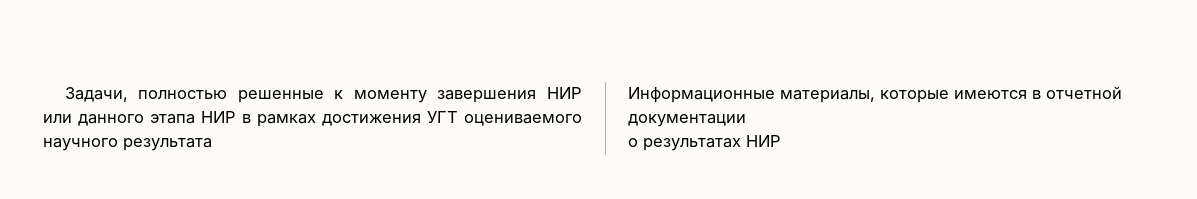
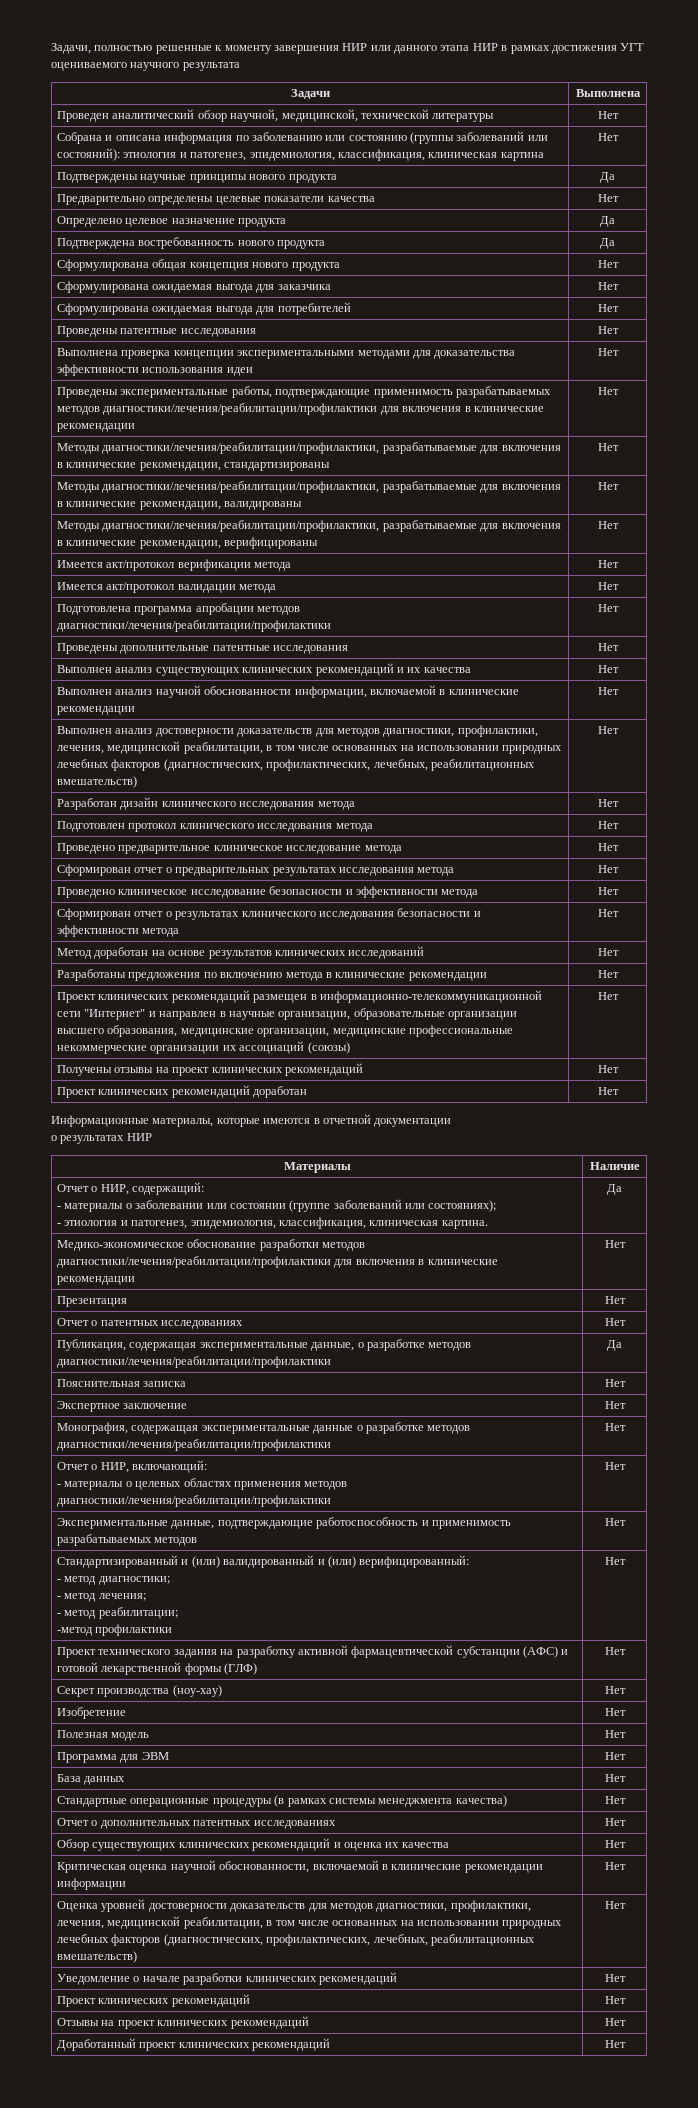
+ Задачи | Выполнена
+ Проведен аналитический обзор научной, медицинской, технической литературы | Нет
+ Собрана и описана информация по заболеванию или состоянию (группы заболеваний или состояний): этиология и патогенез, эпидемиология, классификация, клиническая картина | Нет
+ Подтверждены научные принципы нового продукта | Да
+ Предварительно определены целевые показатели качества | Нет
+ Определено целевое назначение продукта | Да
+ Подтверждена востребованность нового продукта | Да
+ Сформулирована общая концепция нового продукта | Нет
+ Сформулирована ожидаемая выгода для заказчика | Нет
+ Сформулирована ожидаемая выгода для потребителей | Нет
+ Проведены патентные исследования | Нет
+ Выполнена проверка концепции экспериментальными методами для доказательства эффективности использования идеи | Нет
+ Проведены экспериментальные работы, подтверждающие применимость разрабатываемых методов диагностики/лечения/реабилитации/профилактики для включения в клинические рекомендации | Нет
+ Методы диагностики/лечения/реабилитации/профилактики, разрабатываемые для включения в клинические рекомендации, стандартизированы | Нет
+ Методы диагностики/лечения/реабилитации/профилактики, разрабатываемые для включения в клинические рекомендации, валидированы | Нет
+ Методы диагностики/лечения/реабилитации/профилактики, разрабатываемые для включения в клинические рекомендации, верифицированы | Нет
+ Имеется акт/протокол верификации метода | Нет
+ Имеется акт/протокол валидации метода | Нет
+ Подготовлена программа апробации методов диагностики/лечения/реабилитации/профилактики | Нет
+ Проведены дополнительные патентные исследования | Нет
+ Выполнен анализ существующих клинических рекомендаций и их качества | Нет
+ Выполнен анализ научной обоснованности информации, включаемой в клинические рекомендации | Нет
+ Выполнен анализ достоверности доказательств для методов диагностики, профилактики, лечения, медицинской реабилитации, в том числе основанных на использовании природных лечебных факторов (диагностических, профилактических, лечебных, реабилитационных вмешательств) | Нет
+ Разработан дизайн клинического исследования метода | Нет
+ Подготовлен протокол клинического исследования метода | Нет
+ Проведено предварительное клиническое исследование метода | Нет
+ Сформирован отчет о предварительных результатах исследования метода | Нет
+ Проведено клиническое исследование безопасности и эффективности метода | Нет
+ Сформирован отчет о результатах клинического исследования безопасности и эффективности метода | Нет
+ Метод доработан на основе результатов клинических исследований | Нет
+ Разработаны предложения по включению метода в клинические рекомендации | Нет
+ Проект клинических рекомендаций размещен в информационно-телекоммуникационной сети "Интернет" и направлен в научные организации, образовательные организации высшего образования, медицинские организации, медицинские профессиональные некоммерческие организации их ассоциаций (союзы) | Нет
+ Получены отзывы на проект клинических рекомендаций | Нет
+ Проект клинических рекомендаций доработан | Нет
+ Материалы | Наличие
+ Отчет о НИР, содержащий:
+ - материалы о заболевании или состоянии (группе заболеваний или состояниях);
+ - этиология и патогенез, эпидемиология, классификация, клиническая картина. | Да
+ Медико-экономическое обоснование разработки методов диагностики/лечения/реабилитации/профилактики для включения в клинические рекомендации | Нет
+ Презентация | Нет
+ Отчет о патентных исследованиях | Нет
+ Публикация, содержащая экспериментальные данные, о разработке методов диагностики/лечения/реабилитации/профилактики | Да
+ Пояснительная записка | Нет
+ Экспертное заключение | Нет
+ Монография, содержащая экспериментальные данные о разработке методов диагностики/лечения/реабилитации/профилактики | Нет
+ Отчет о НИР, включающий:
+ - материалы о целевых областях применения методов диагностики/лечения/реабилитации/профилактики | Нет
+ Экспериментальные данные, подтверждающие работоспособность и применимость разрабатываемых методов | Нет
+ Стандартизированный и (или) валидированный и (или) верифицированный:
+ - метод диагностики;
+ - метод лечения;
+ - метод реабилитации;
+ -метод профилактики | Нет
+ Проект технического задания на разработку активной фармацевтической субстанции (АФС) и готовой лекарственной формы (ГЛФ) | Нет
+ Секрет производства (ноу-хау) | Нет
+ Изобретение | Нет
+ Полезная модель | Нет
+ Программа для ЭВМ | Нет
+ База данных | Нет
+ Стандартные операционные процедуры (в рамках системы менеджмента качества) | Нет
+ Отчет о дополнительных патентных исследованиях | Нет
+ Обзор существующих клинических рекомендаций и оценка их качества | Нет
+ Критическая оценка научной обоснованности, включаемой в клинические рекомендации информации | Нет
+ Оценка уровней достоверности доказательств для методов диагностики, профилактики, лечения, медицинской реабилитации, в том числе основанных на использовании природных лечебных факторов (диагностических, профилактических, лечебных, реабилитационных вмешательств) | Нет
+ Уведомление о начале разработки клинических рекомендаций | Нет
+ Проект клинических рекомендаций | Нет
+ Отзывы на проект клинических рекомендаций | Нет
+ Доработанный проект клинических рекомендаций | Нет

